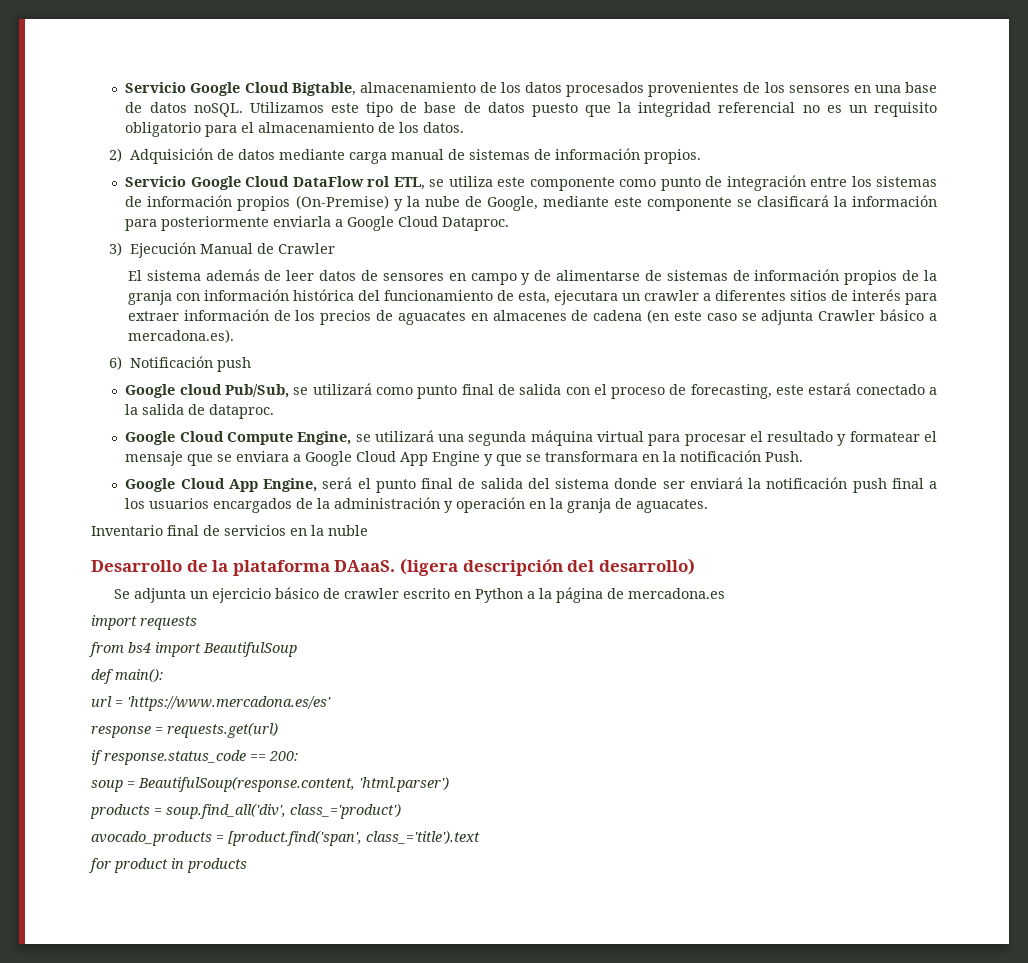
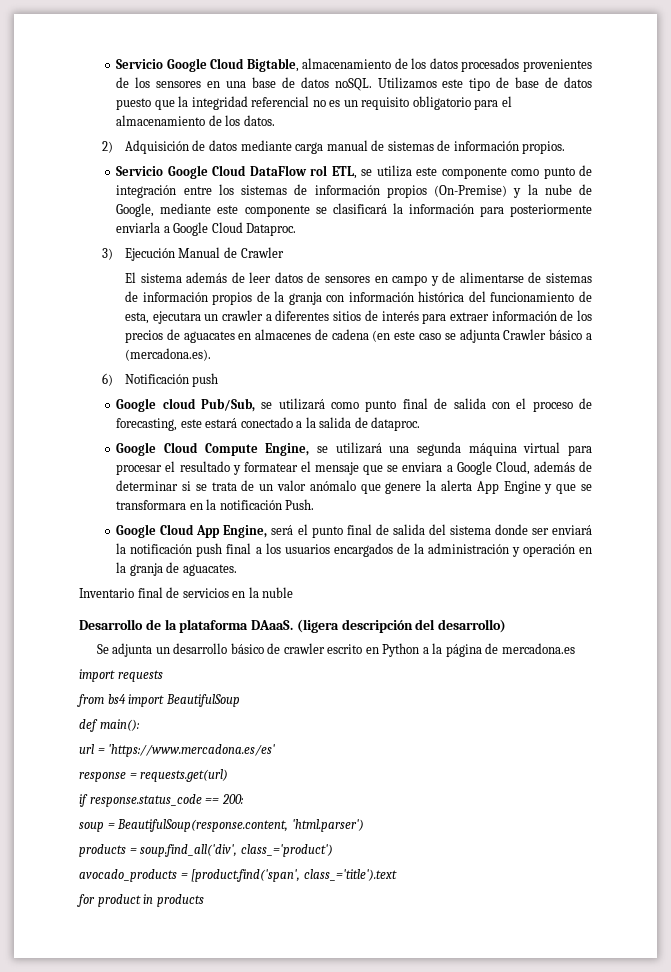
- El sistema además de leer datos de sensores en campo y de alimentarse de sistemas de información propios de la granja con información histórica del funcionamiento de esta, ejecutara un crawler a diferentes sitios de interés para extraer información de los precios de aguacates en almacenes de cadena (en este caso se adjunta Crawler básico a mercadona.es).
+ El sistema además de leer datos de sensores en campo y de alimentarse de sistemas de información propios de la granja con información histórica del funcionamiento de esta, ejecutara un crawler a diferentes sitios de interés para extraer información de los precios de aguacates en almacenes de cadena (en este caso se adjunta Crawler básico a (mercadona.es).
- Google Cloud Compute Engine, se utilizará una segunda máquina virtual para procesar el resultado y formatear el mensaje que se enviara a Google Cloud App Engine y que se transformara en la notificación Push.
+ Google Cloud Compute Engine, se utilizará una segunda máquina virtual para procesar el resultado y formatear el mensaje que se enviara a Google Cloud, además de determinar si se trata de un valor anómalo que genere la alerta App Engine y que se transformara en la notificación Push.
- Se adjunta un ejercicio básico de crawler escrito en Python a la página de mercadona.es
+ Se adjunta un desarrollo básico de crawler escrito en Python a la página de mercadona.es

